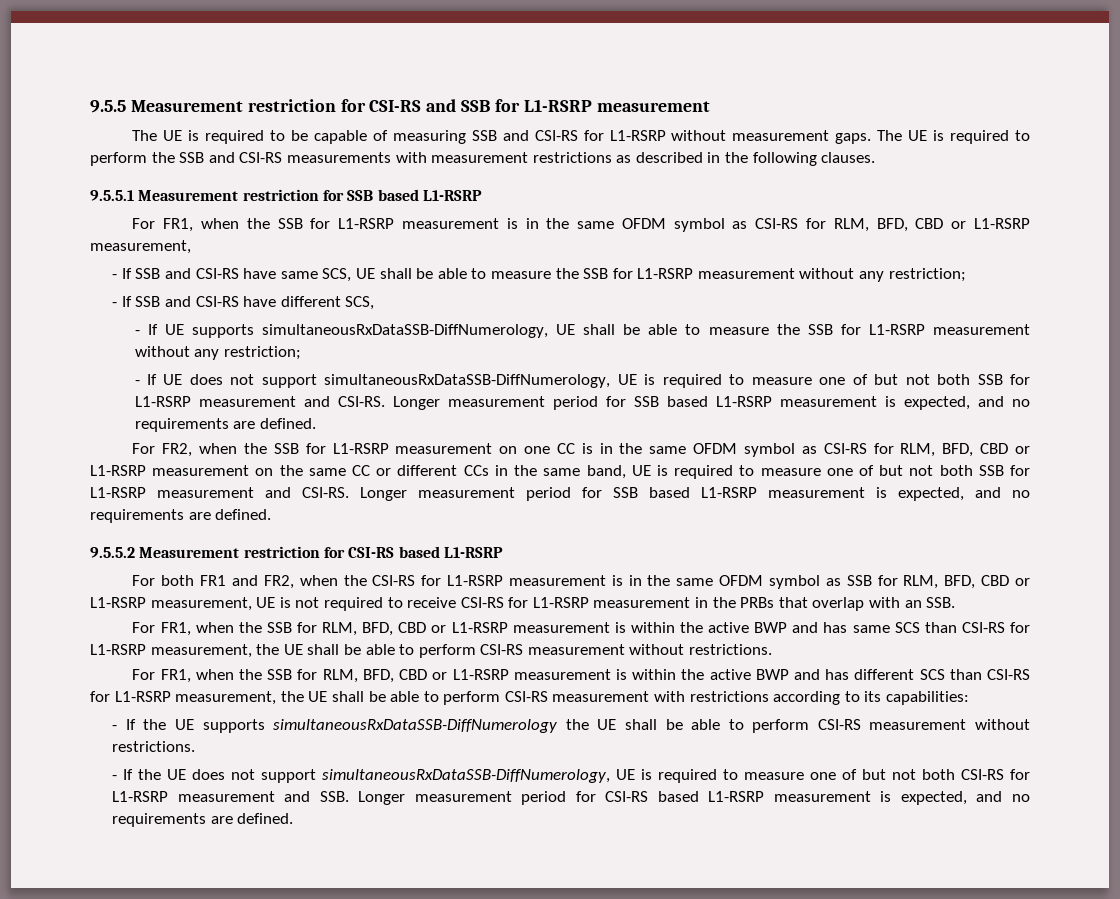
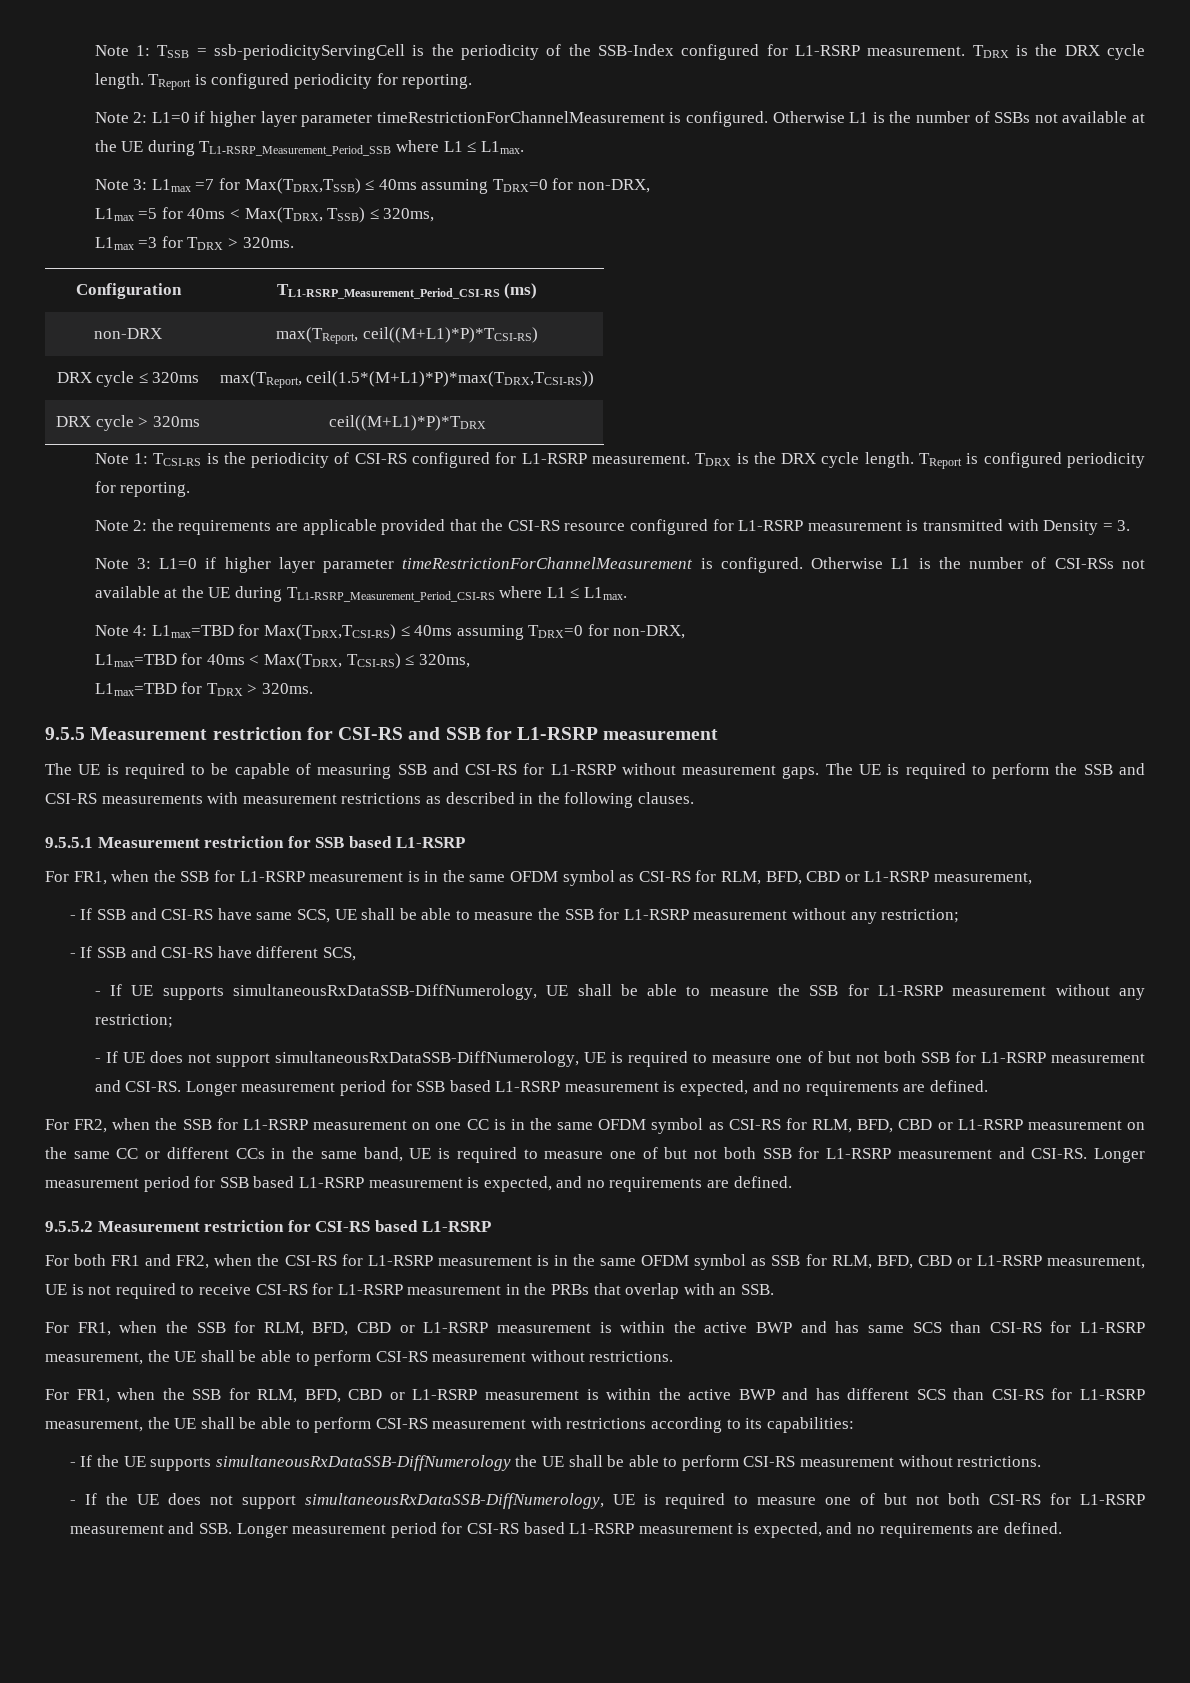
+ Note 1: TSSB = ssb-periodicityServingCell is the periodicity of the SSB-Index configured for L1-RSRP measurement. TDRX is the DRX cycle length. TReport is configured periodicity for reporting.
+ Note 2: L1=0 if higher layer parameter timeRestrictionForChannelMeasurement is configured. Otherwise L1 is the number of SSBs not available at the UE during TL1-RSRP_Measurement_Period_SSB where L1 ≤ L1max.
+ Note 3: L1max =7 for Max(TDRX,TSSB) ≤ 40ms assuming TDRX=0 for non-DRX,
+ L1max =5 for 40ms < Max(TDRX, TSSB) ≤ 320ms,
+ L1max =3 for TDRX > 320ms.
+ Configuration | TL1-RSRP_Measurement_Period_CSI-RS (ms)
+ non-DRX | max(TReport, ceil((M+L1)*P)*TCSI-RS)
+ DRX cycle ≤ 320ms | max(TReport, ceil(1.5*(M+L1)*P)*max(TDRX,TCSI-RS))
+ DRX cycle > 320ms | ceil((M+L1)*P)*TDRX
+ Note 1: TCSI-RS is the periodicity of CSI-RS configured for L1-RSRP measurement. TDRX is the DRX cycle length. TReport is configured periodicity for reporting.
+ Note 2: the requirements are applicable provided that the CSI-RS resource configured for L1-RSRP measurement is transmitted with Density = 3.
+ Note 3: L1=0 if higher layer parameter timeRestrictionForChannelMeasurement is configured. Otherwise L1 is the number of CSI-RSs not available at the UE during TL1-RSRP_Measurement_Period_CSI-RS where L1 ≤ L1max.
+ Note 4: L1max=TBD for Max(TDRX,TCSI-RS) ≤ 40ms assuming TDRX=0 for non-DRX,
+ L1max=TBD for 40ms < Max(TDRX, TCSI-RS) ≤ 320ms,
+ L1max=TBD for TDRX > 320ms.

